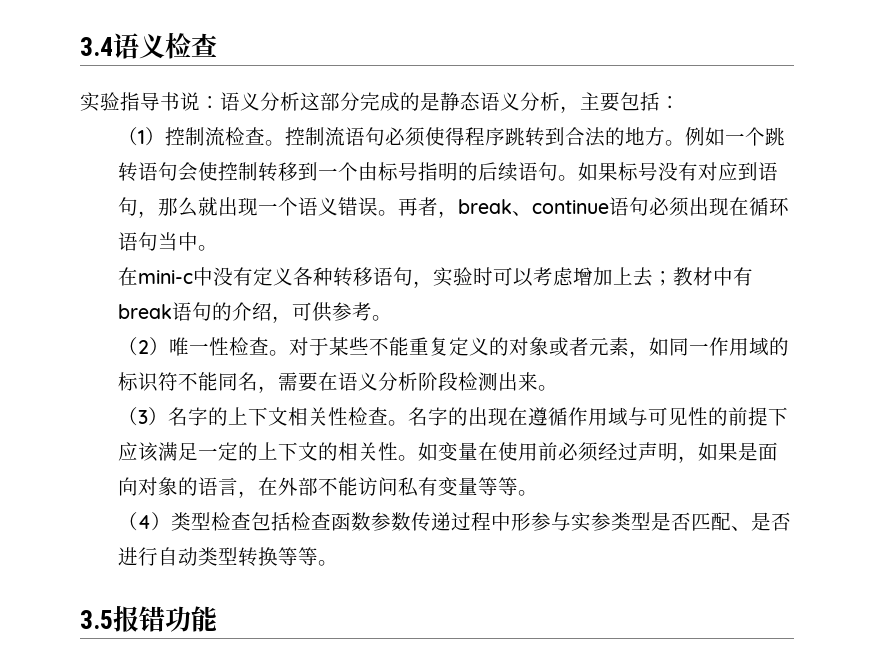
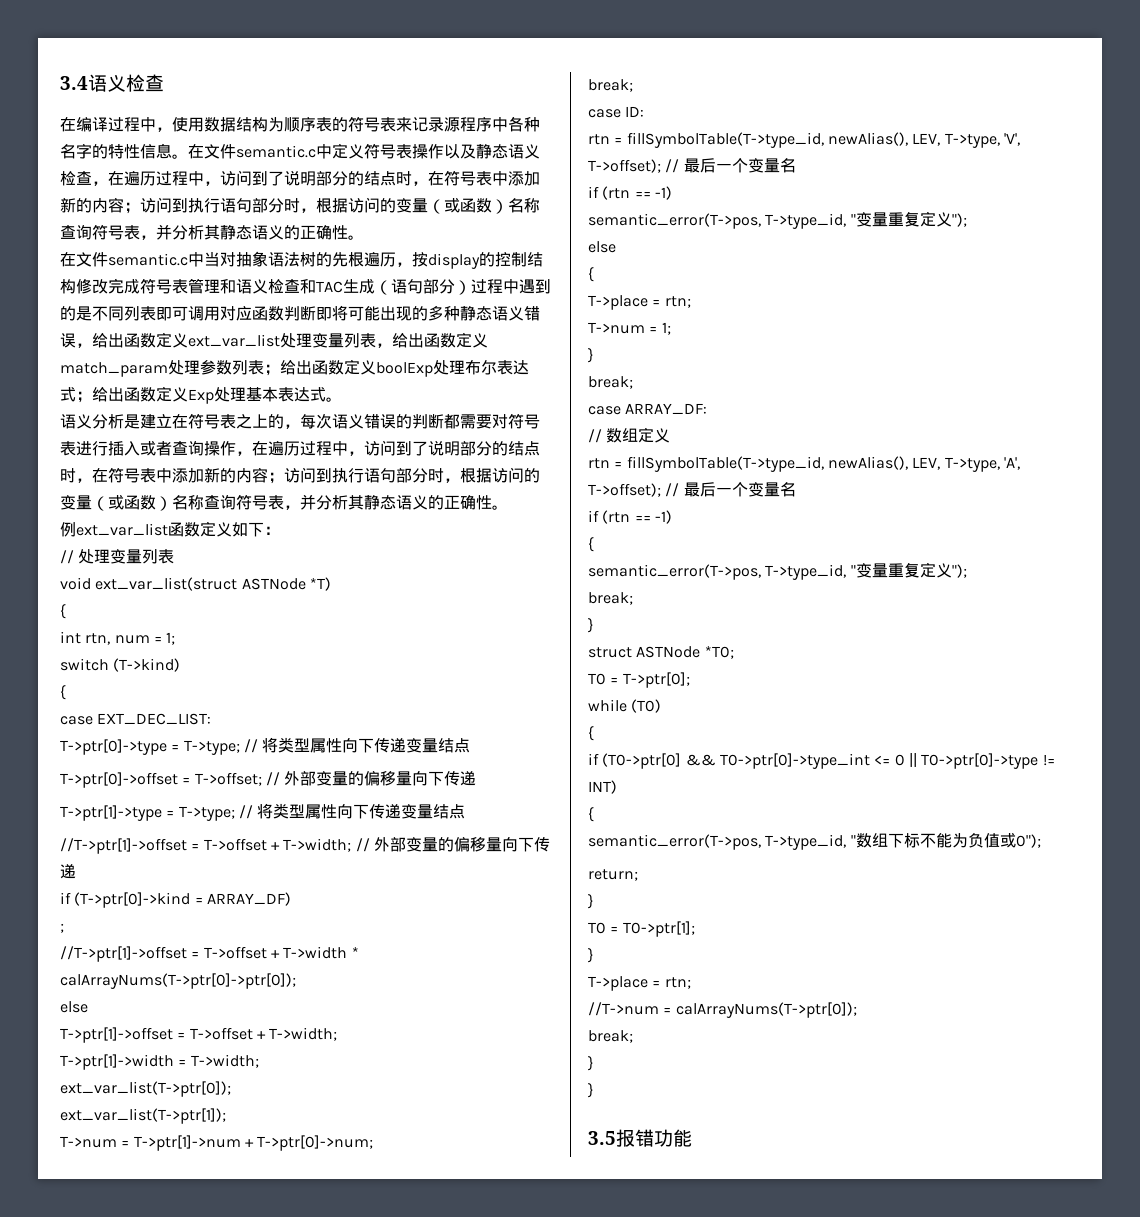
- 实验指导书说：语义分析这部分完成的是静态语义分析，主要包括：
- （1）控制流检查。控制流语句必须使得程序跳转到合法的地方。例如一个跳转语句会使控制转移到一个由标号指明的后续语句。如果标号没有对应到语句，那么就出现一个语义错误。再者，break、continue语句必须出现在循环语句当中。
- 在mini-c中没有定义各种转移语句，实验时可以考虑增加上去；教材中有break语句的介绍，可供参考。
- （2）唯一性检查。对于某些不能重复定义的对象或者元素，如同一作用域的标识符不能同名，需要在语义分析阶段检测出来。
- （3）名字的上下文相关性检查。名字的出现在遵循作用域与可见性的前提下应该满足一定的上下文的相关性。如变量在使用前必须经过声明，如果是面向对象的语言，在外部不能访问私有变量等等。
- （4）类型检查包括检查函数参数传递过程中形参与实参类型是否匹配、是否进行自动类型转换等等。
+ 在编译过程中，使用数据结构为顺序表的符号表来记录源程序中各种名字的特性信息。在文件semantic.c中定义符号表操作以及静态语义检查，在遍历过程中，访问到了说明部分的结点时，在符号表中添加新的内容；访问到执行语句部分时，根据访问的变量（或函数）名称查询符号表，并分析其静态语义的正确性。
+ 在文件semantic.c中当对抽象语法树的先根遍历，按display的控制结构修改完成符号表管理和语义检查和TAC生成（语句部分）过程中遇到的是不同列表即可调用对应函数判断即将可能出现的多种静态语义错误，给出函数定义ext_var_list处理变量列表，给出函数定义match_param处理参数列表；给出函数定义boolExp处理布尔表达式；给出函数定义Exp处理基本表达式。
+ 语义分析是建立在符号表之上的，每次语义错误的判断都需要对符号表进行插入或者查询操作，在遍历过程中，访问到了说明部分的结点时，在符号表中添加新的内容；访问到执行语句部分时，根据访问的变量（或函数）名称查询符号表，并分析其静态语义的正确性。
+ 例ext_var_list函数定义如下：
+ // 处理变量列表
+ void ext_var_list(struct ASTNode *T)
+ {
+ int rtn, num = 1;
+ switch (T->kind)
+ {
+ case EXT_DEC_LIST:
+ T->ptr[0]->type = T->type; // 将类型属性向下传递变量结点
+ T->ptr[0]->offset = T->offset; // 外部变量的偏移量向下传递
+ T->ptr[1]->type = T->type; // 将类型属性向下传递变量结点
+ //T->ptr[1]->offset = T->offset + T->width; // 外部变量的偏移量向下传递
+ if (T->ptr[0]->kind = ARRAY_DF)
+ ;
+ //T->ptr[1]->offset = T->offset + T->width * calArrayNums(T->ptr[0]->ptr[0]);
+ else
+ T->ptr[1]->offset = T->offset + T->width;
+ T->ptr[1]->width = T->width;
+ ext_var_list(T->ptr[0]);
+ ext_var_list(T->ptr[1]);
+ T->num = T->ptr[1]->num + T->ptr[0]->num;
+ break;
+ case ID:
+ rtn = fillSymbolTable(T->type_id, newAlias(), LEV, T->type, 'V', T->offset); // 最后一个变量名
+ if (rtn == -1)
+ semantic_error(T->pos, T->type_id, "变量重复定义");
+ else
+ {
+ T->place = rtn;
+ T->num = 1;
+ }
+ break;
+ case ARRAY_DF:
+ // 数组定义
+ rtn = fillSymbolTable(T->type_id, newAlias(), LEV, T->type, 'A', T->offset); // 最后一个变量名
+ if (rtn == -1)
+ {
+ semantic_error(T->pos, T->type_id, "变量重复定义");
+ break;
+ }
+ struct ASTNode *T0;
+ T0 = T->ptr[0];
+ while (T0)
+ {
+ if (T0->ptr[0] && T0->ptr[0]->type_int <= 0 || T0->ptr[0]->type != INT)
+ {
+ semantic_error(T->pos, T->type_id, "数组下标不能为负值或0");
+ return;
+ }
+ T0 = T0->ptr[1];
+ }
+ T->place = rtn;
+ //T->num = calArrayNums(T->ptr[0]);
+ break;
+ }
+ }

